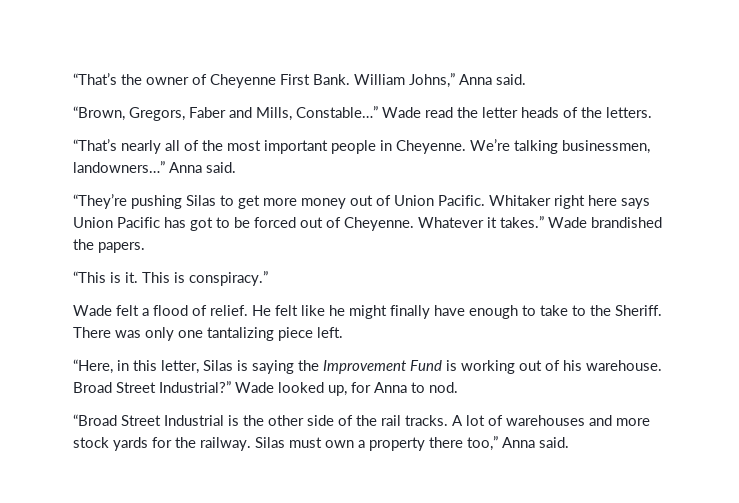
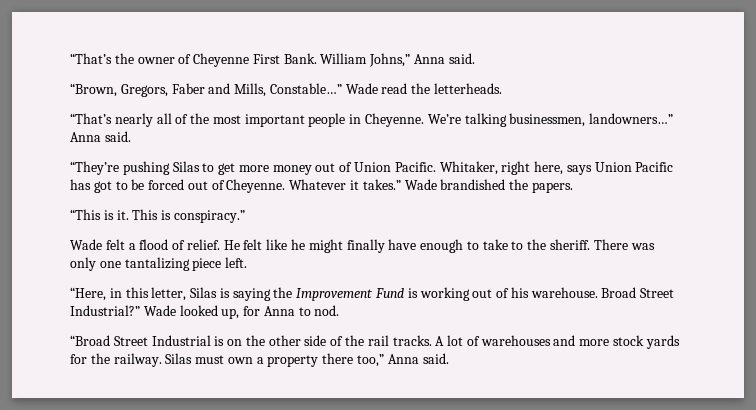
- Wade read the letter heads of the letters.
+ Wade read the letterheads.
- Whitaker right here says Union Pacific has got to be forced out of Cheyenne.
+ Whitaker, right here, says Union Pacific has got to be forced out of Cheyenne.
- He felt like he might finally have enough to take to the Sheriff.
+ He felt like he might finally have enough to take to the sheriff.
- “Broad Street Industrial is the other side of the rail tracks.
+ “Broad Street Industrial is on the other side of the rail tracks.

